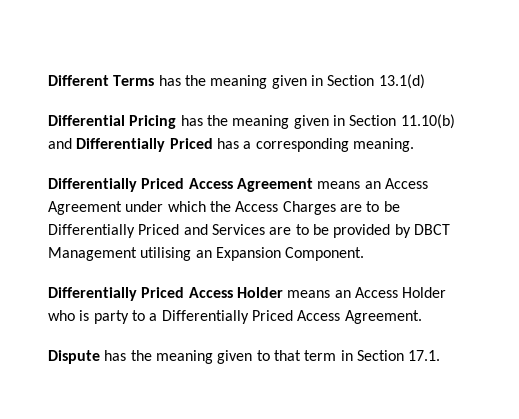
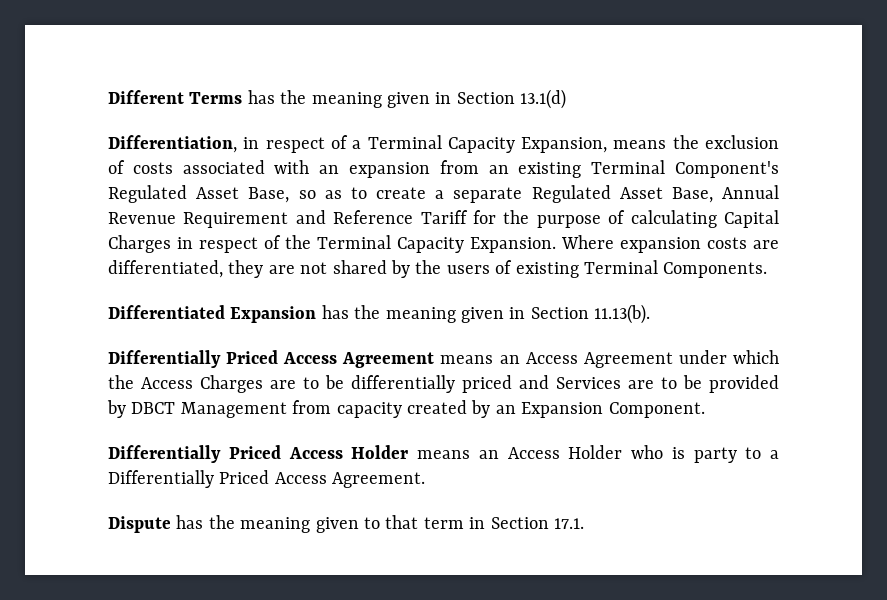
- Differential Pricing has the meaning given in Section 11.10(b) and Differentially Priced has a corresponding meaning.
+ Differentiation, in respect of a Terminal Capacity Expansion, means the exclusion of costs associated with an expansion from an existing Terminal Component's Regulated Asset Base, so as to create a separate Regulated Asset Base, Annual Revenue Requirement and Reference Tariff for the purpose of calculating Capital Charges in respect of the Terminal Capacity Expansion. Where expansion costs are differentiated, they are not shared by the users of existing Terminal Components.
+ Differentiated Expansion has the meaning given in Section 11.13(b).
- Differentially Priced Access Agreement means an Access Agreement under which the Access Charges are to be Differentially Priced and Services are to be provided by DBCT Management utilising an Expansion Component.
+ Differentially Priced Access Agreement means an Access Agreement under which the Access Charges are to be differentially priced and Services are to be provided by DBCT Management from capacity created by an Expansion Component.

